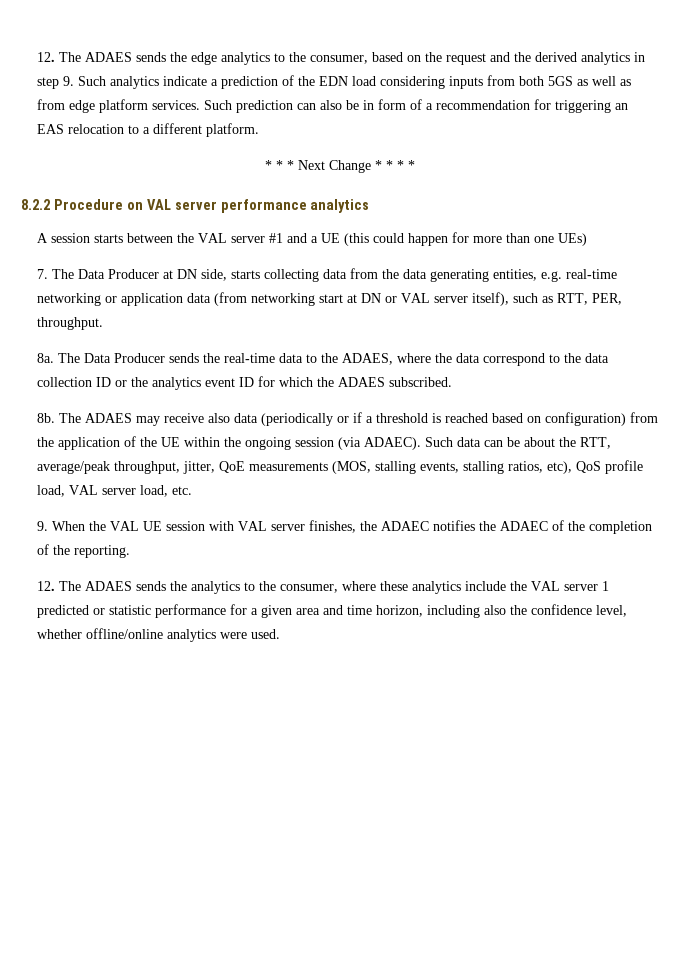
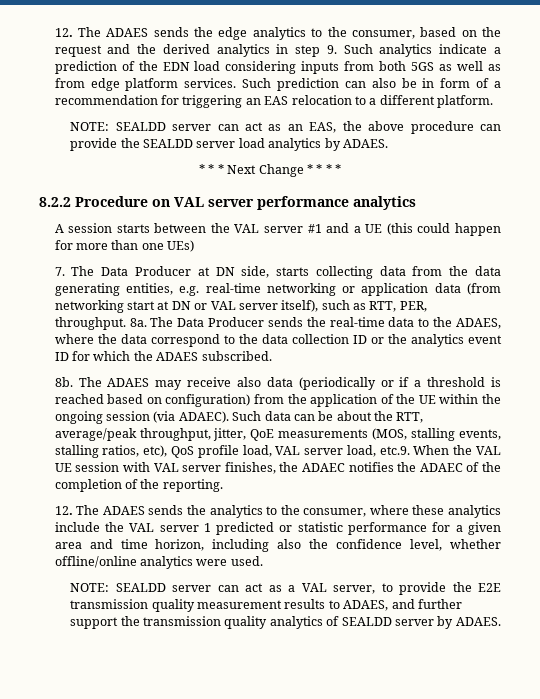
+ NOTE: SEALDD server can act as an EAS, the above procedure can provide the SEALDD server load analytics by ADAES.
- 7. The Data Producer at DN side, starts collecting data from the data generating entities, e.g. real-time networking or application data (from networking start at DN or VAL server itself), such as RTT, PER, throughput.
- 8a.
+ 7. The Data Producer at DN side, starts collecting data from the data generating entities, e.g. real-time networking or application data (from networking start at DN or VAL server itself), such as RTT, PER, throughput. 8a.
- Such data can be about the RTT, average/peak throughput, jitter, QoE measurements (MOS, stalling events, stalling ratios, etc), QoS profile load, VAL server load, etc.
- 9. When the VAL UE session with VAL server finishes, the ADAEC notifies the ADAEC of the completion of the reporting.
+ Such data can be about the RTT, average/peak throughput, jitter, QoE measurements (MOS, stalling events, stalling ratios, etc), QoS profile load, VAL server load, etc.9. When the VAL UE session with VAL server finishes, the ADAEC notifies the ADAEC of the completion of the reporting.
+ NOTE: SEALDD server can act as a VAL server, to provide the E2E transmission quality measurement results to ADAES, and further support the transmission quality analytics of SEALDD server by ADAES.

